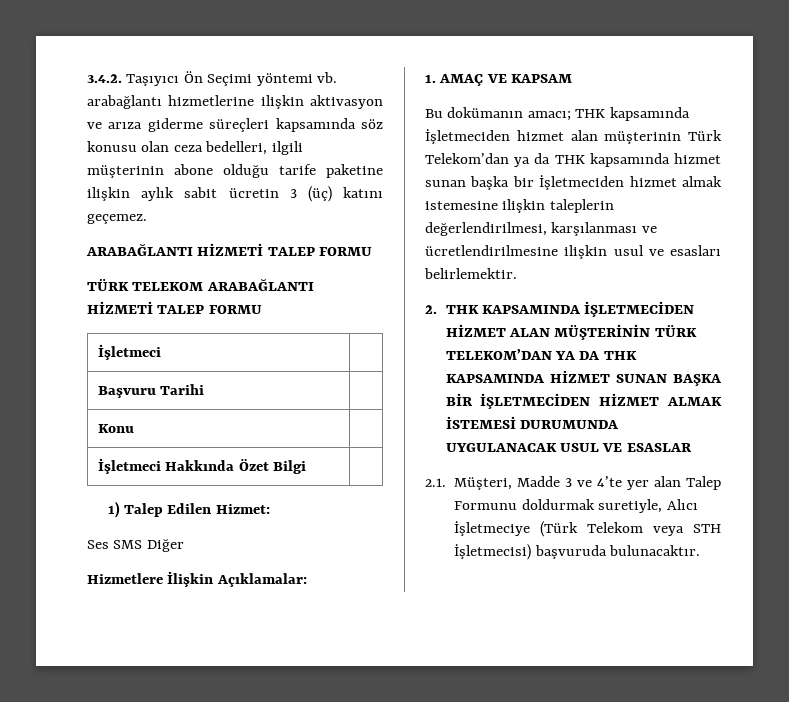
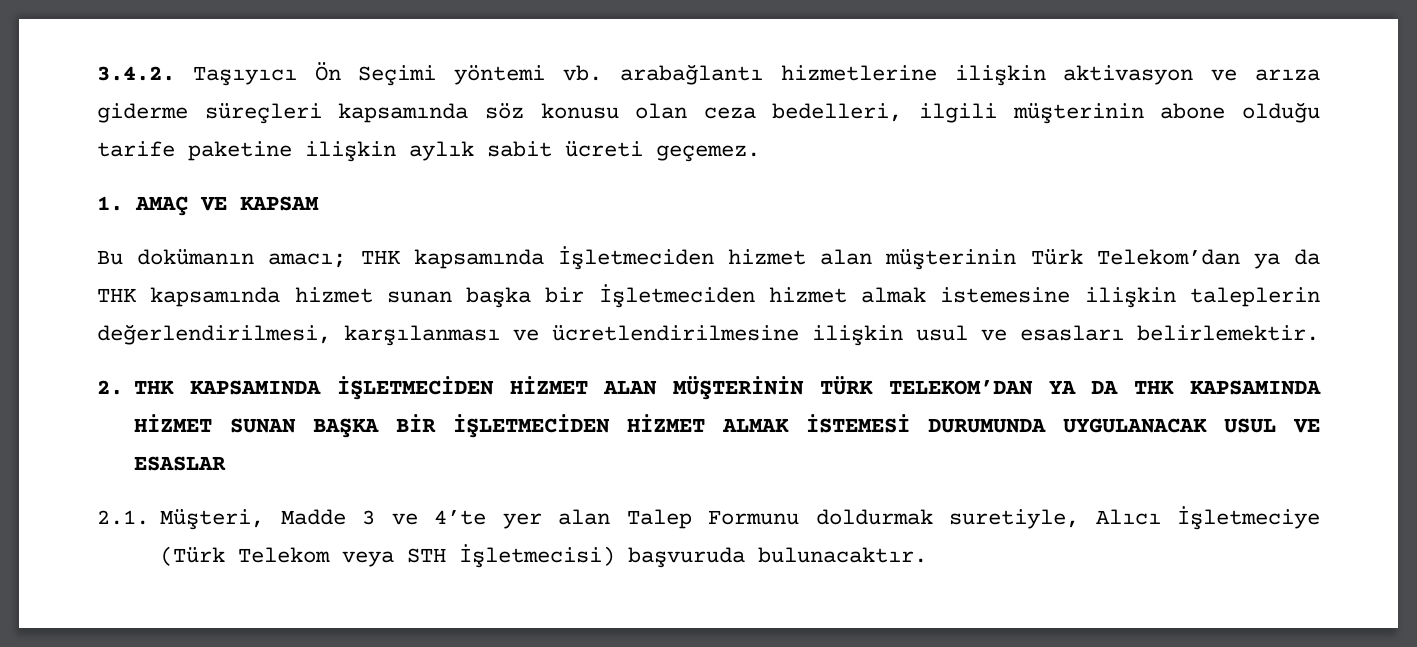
- 3.4.2. Taşıyıcı Ön Seçimi yöntemi vb. arabağlantı hizmetlerine ilişkin aktivasyon ve arıza giderme süreçleri kapsamında söz konusu olan ceza bedelleri, ilgili müşterinin abone olduğu tarife paketine ilişkin aylık sabit ücretin 3 (üç) katını geçemez.
- ARABAĞLANTI HİZMETİ TALEP FORMU
- TÜRK TELEKOM ARABAĞLANTI HİZMETİ TALEP FORMU
- İşletmeci |
- Başvuru Tarihi |
- Konu |
- İşletmeci Hakkında Özet Bilgi |
- 1) Talep Edilen Hizmet:
- Ses SMS Diğer
- Hizmetlere İlişkin Açıklamalar:
+ 3.4.2. Taşıyıcı Ön Seçimi yöntemi vb. arabağlantı hizmetlerine ilişkin aktivasyon ve arıza giderme süreçleri kapsamında söz konusu olan ceza bedelleri, ilgili müşterinin abone olduğu tarife paketine ilişkin aylık sabit ücreti geçemez.

